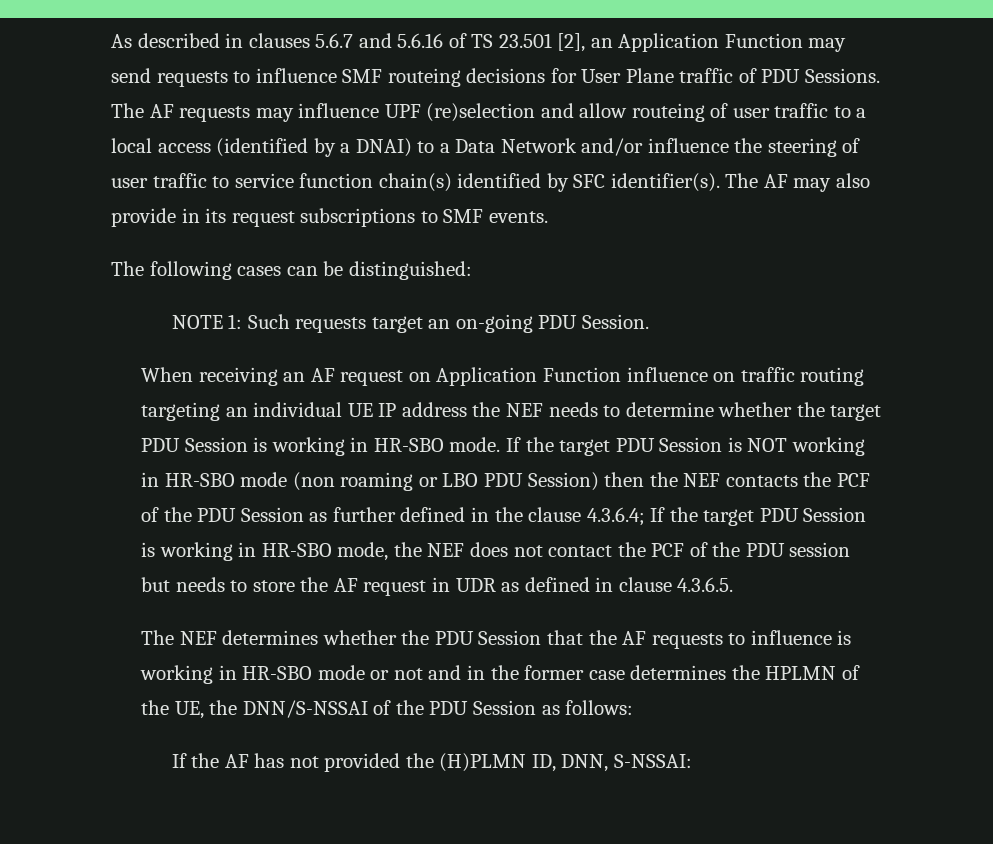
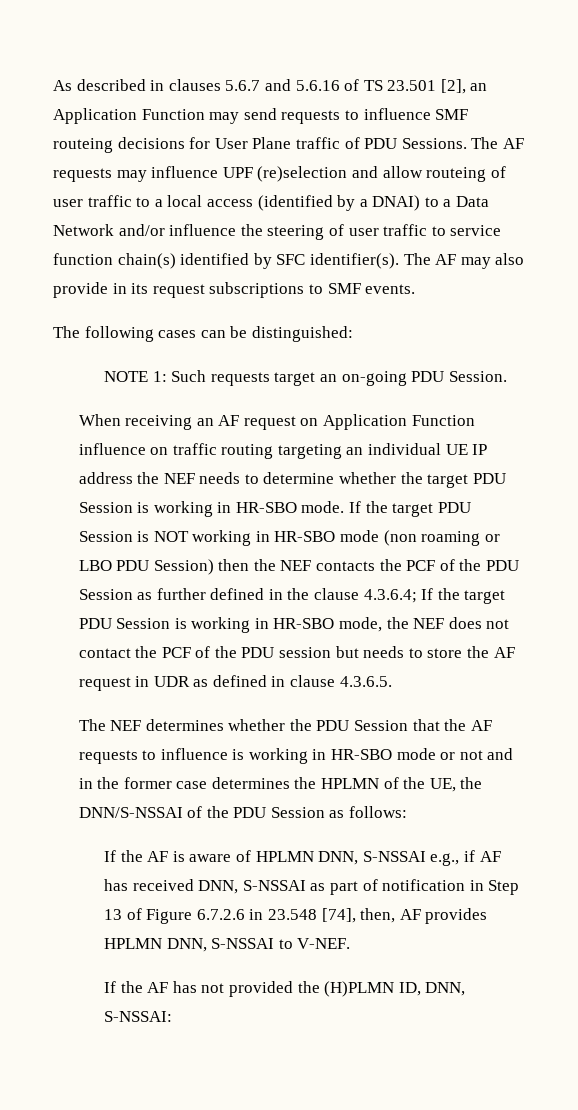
+ If the AF is aware of HPLMN DNN, S-NSSAI e.g., if AF has received DNN, S-NSSAI as part of notification in Step 13 of Figure 6.7.2.6 in 23.548 [74], then, AF provides HPLMN DNN, S-NSSAI to V-NEF.

